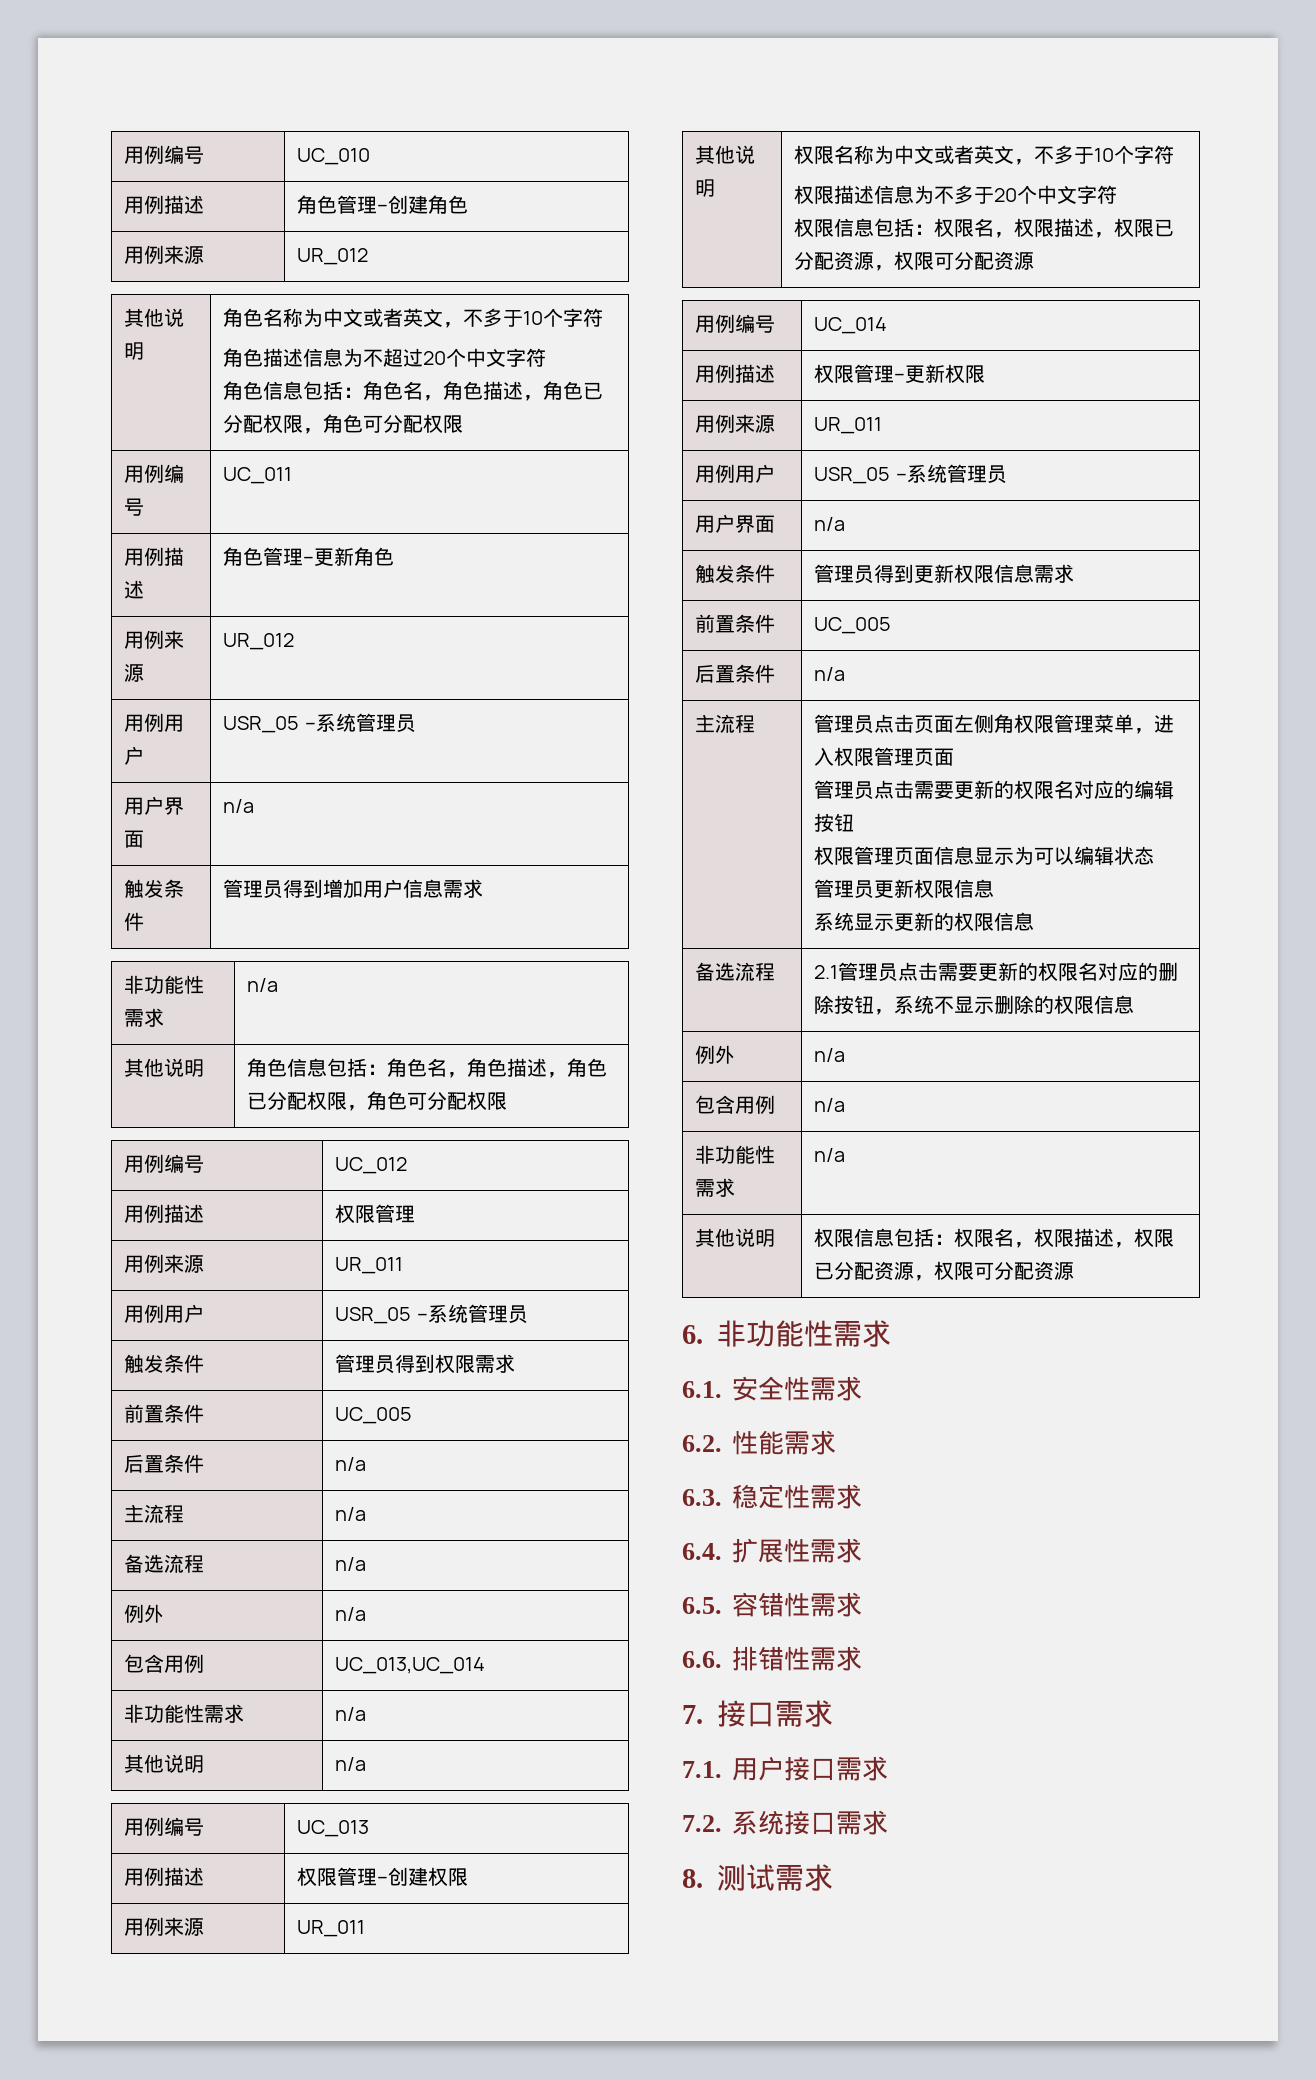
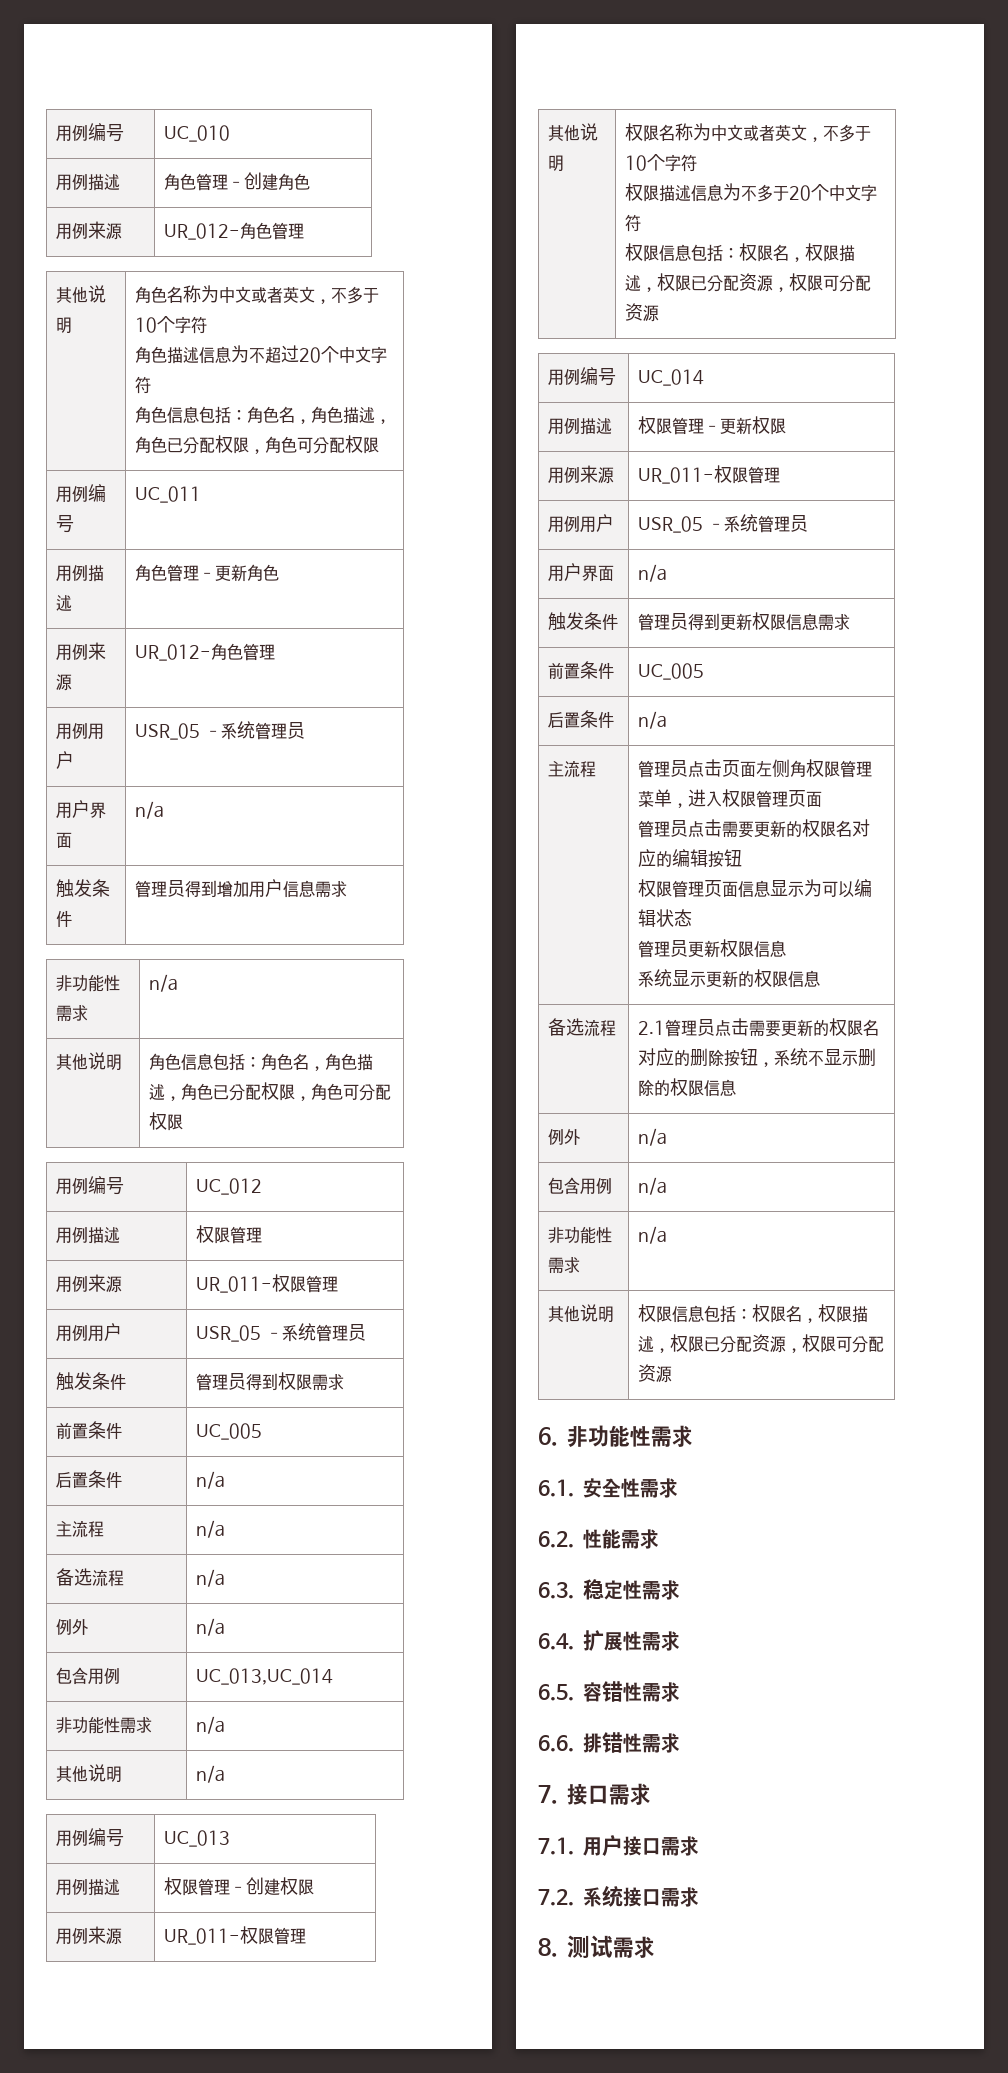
  用例描述 | 角色管理–创建角色
- 用例来源 | UR_012
+ 用例来源 | UR_012-角色管理
  用例描述 | 角色管理–更新角色
- 用例来源 | UR_012
+ 用例来源 | UR_012-角色管理
  用例编号 | UC_012
  用例描述 | 权限管理
- 用例来源 | UR_011
+ 用例来源 | UR_011-权限管理
  用例描述 | 权限管理–创建权限
- 用例来源 | UR_011
+ 用例来源 | UR_011-权限管理
  用例描述 | 权限管理–更新权限
- 用例来源 | UR_011
+ 用例来源 | UR_011-权限管理

